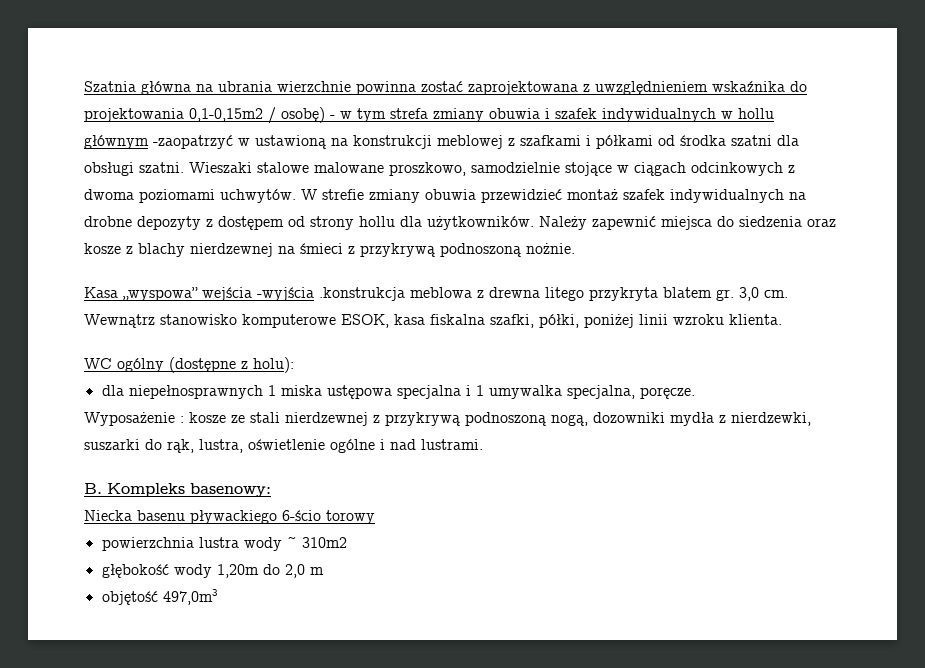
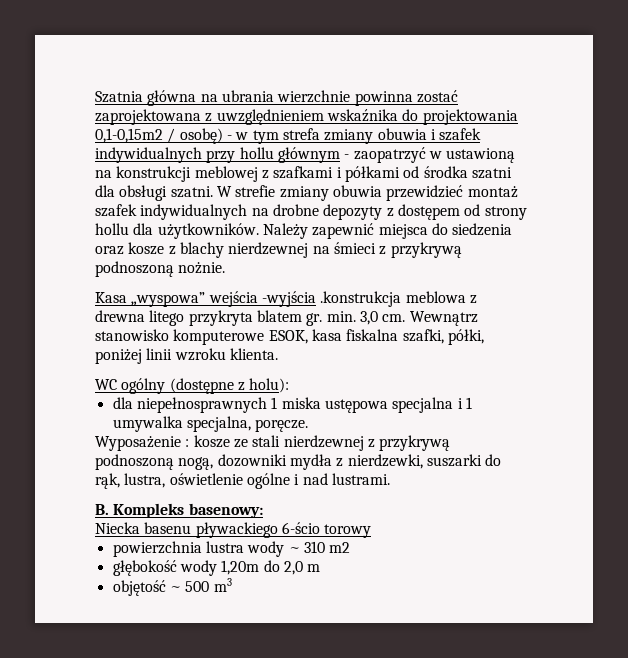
- Szatnia główna na ubrania wierzchnie powinna zostać zaprojektowana z uwzględnieniem wskaźnika do projektowania 0,1-0,15m2 / osobę) - w tym strefa zmiany obuwia i szafek indywidualnych w hollu głównym -zaopatrzyć w ustawioną na konstrukcji meblowej z szafkami i półkami od środka szatni dla obsługi szatni.
+ Szatnia główna na ubrania wierzchnie powinna zostać zaprojektowana z uwzględnieniem wskaźnika do projektowania 0,1-0,15m2 / osobę) - w tym strefa zmiany obuwia i szafek indywidualnych przy hollu głównym - zaopatrzyć w ustawioną na konstrukcji meblowej z szafkami i półkami od środka szatni dla obsługi szatni.
- Wieszaki stalowe malowane proszkowo, samodzielnie stojące w ciągach odcinkowych z dwoma poziomami uchwytów.
- Kasa „wyspowa” wejścia -wyjścia .konstrukcja meblowa z drewna litego przykryta blatem gr. 3,0 cm.
+ Kasa „wyspowa” wejścia -wyjścia .konstrukcja meblowa z drewna litego przykryta blatem gr. min. 3,0 cm.
- powierzchnia lustra wody ~ 310m2
+ powierzchnia lustra wody ~ 310 m2
- objętość 497,0m3
+ objętość ~ 500 m3

